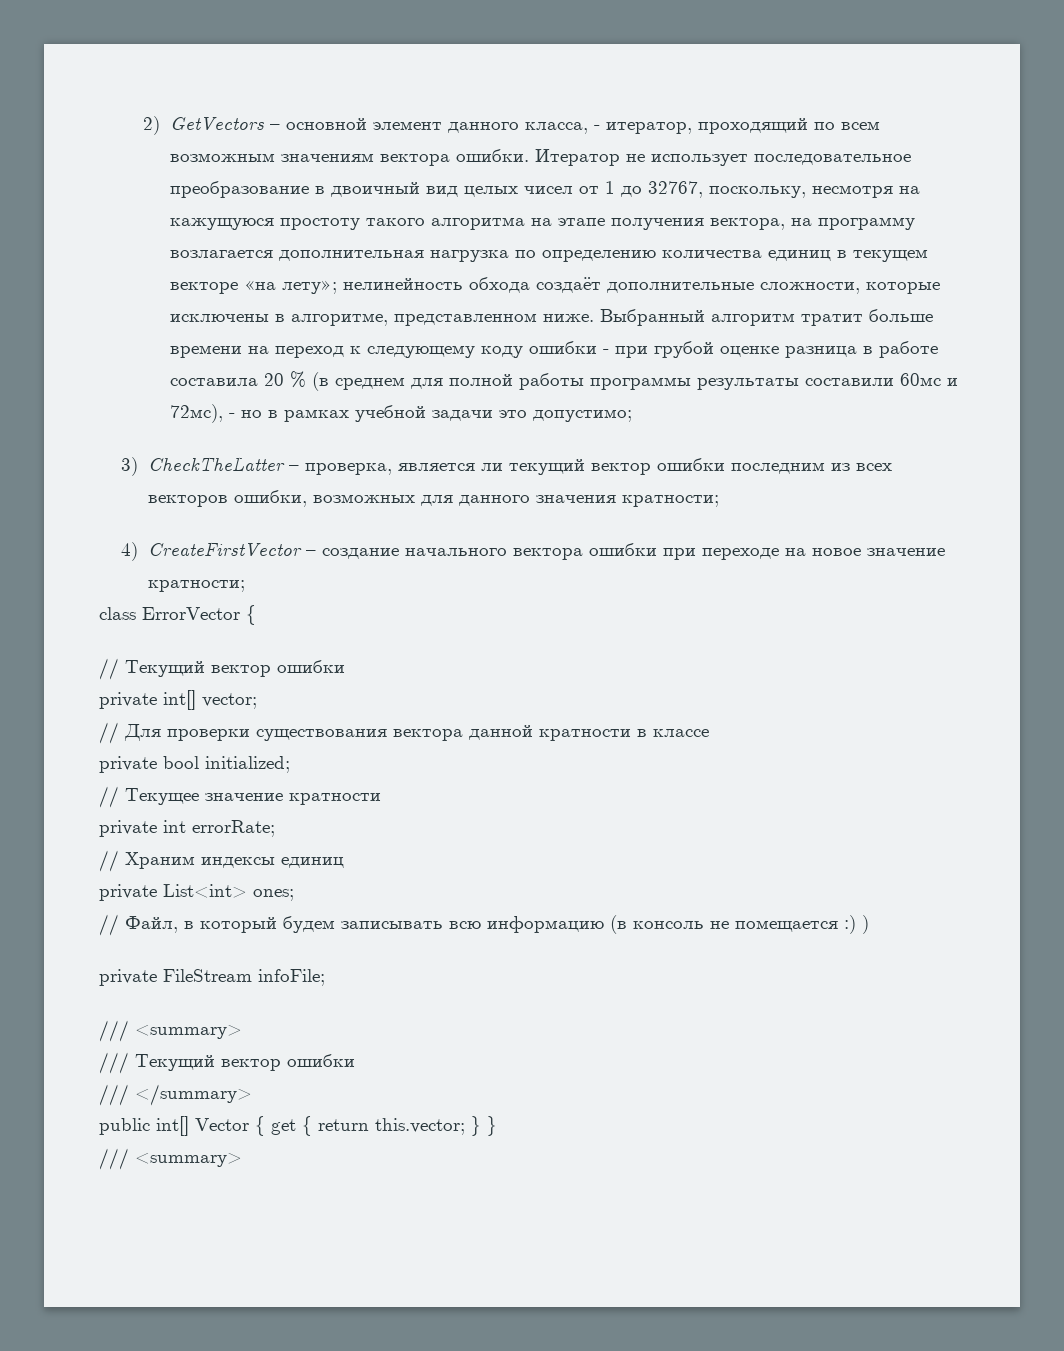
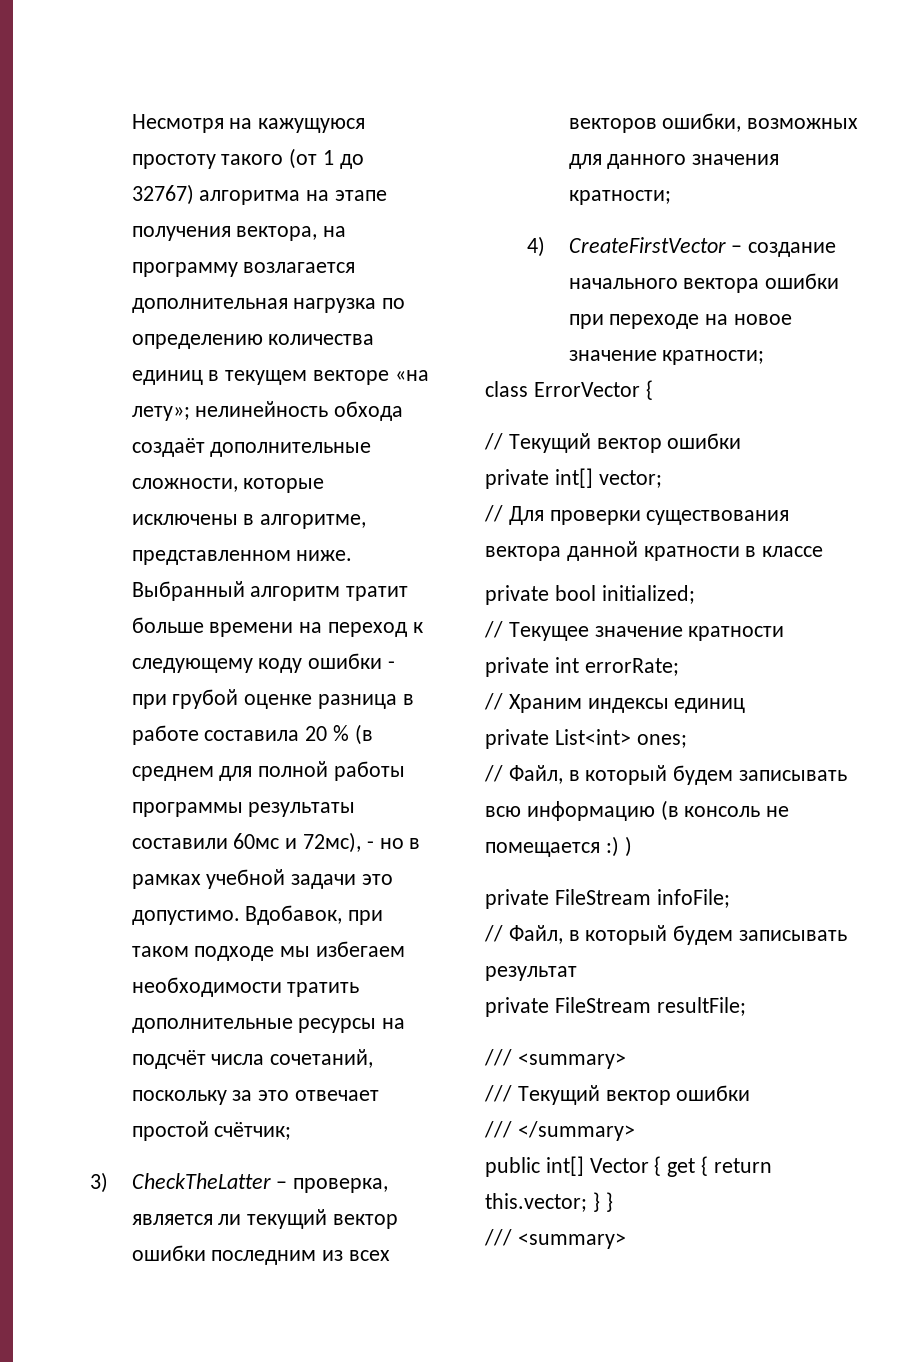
- 2) GetVectors – основной элемент данного класса, - итератор, проходящий по всем возможным значениям вектора ошибки. Итератор не использует последовательное преобразование в двоичный вид целых чисел от 1 до 32767, поскольку, несмотря на кажущуюся простоту такого алгоритма на этапе получения вектора, на программу возлагается дополнительная нагрузка по определению количества единиц в текущем векторе «на лету»; нелинейность обхода создаёт дополнительные сложности, которые исключены в алгоритме, представленном ниже.
+ Несмотря на кажущуюся простоту такого (от 1 до 32767) алгоритма на этапе получения вектора, на программу возлагается дополнительная нагрузка по определению количества единиц в текущем векторе «на лету»; нелинейность обхода создаёт дополнительные сложности, которые исключены в алгоритме, представленном ниже.
- Выбранный алгоритм тратит больше времени на переход к следующему коду ошибки - при грубой оценке разница в работе составила 20 % (в среднем для полной работы программы результаты составили 60мс и 72мс), - но в рамках учебной задачи это допустимо;
+ Выбранный алгоритм тратит больше времени на переход к следующему коду ошибки - при грубой оценке разница в работе составила 20 % (в среднем для полной работы программы результаты составили 60мс и 72мс), - но в рамках учебной задачи это допустимо. Вдобавок, при таком подходе мы избегаем необходимости тратить дополнительные ресурсы на подсчёт числа сочетаний, поскольку за это отвечает простой счётчик;
+ // Файл, в который будем записывать результат
+ private FileStream resultFile;

